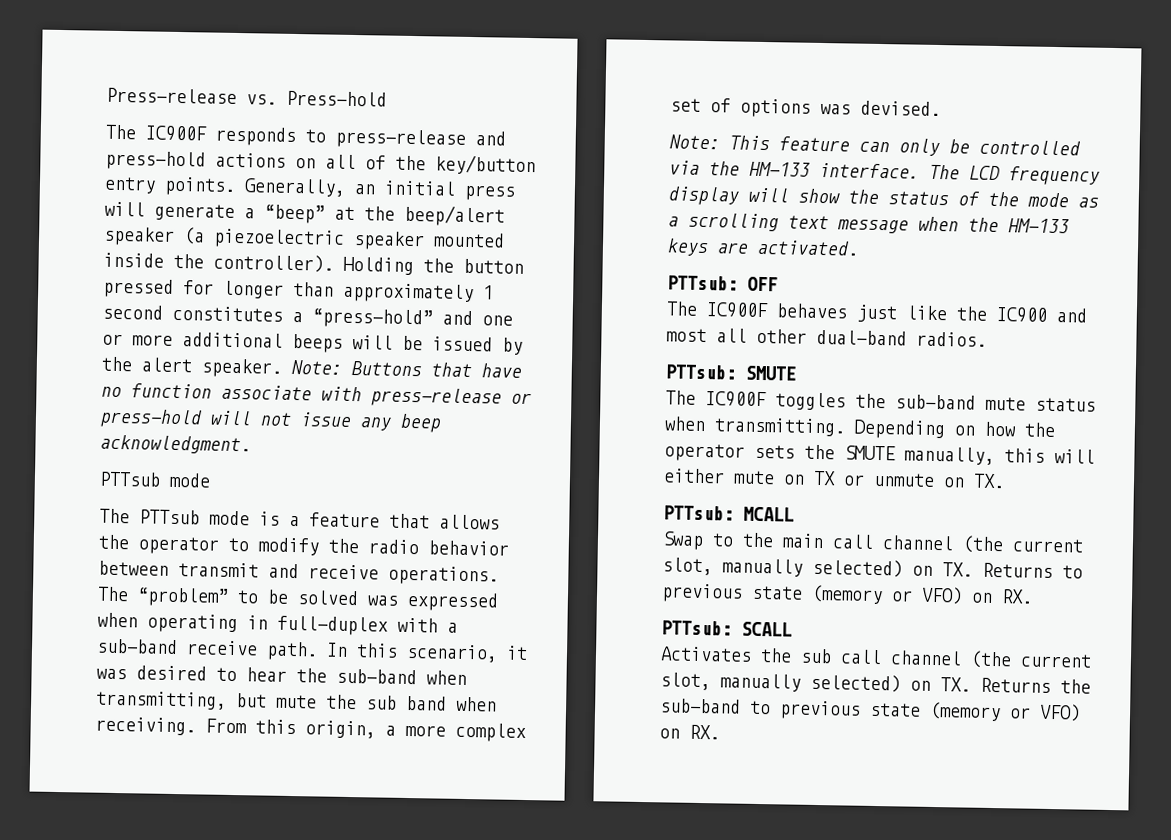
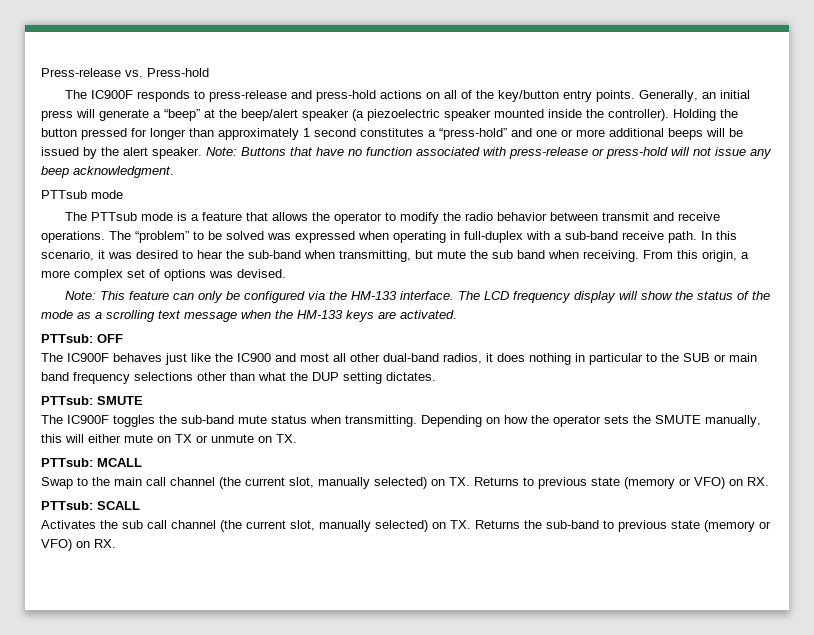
- Note: Buttons that have no function associate with press-release or press-hold will not issue any beep acknowledgment.
+ Note: Buttons that have no function associated with press-release or press-hold will not issue any beep acknowledgment.
- Note: This feature can only be controlled via the HM-133 interface.
+ Note: This feature can only be configured via the HM-133 interface.
- The IC900F behaves just like the IC900 and most all other dual-band radios.
+ The IC900F behaves just like the IC900 and most all other dual-band radios, it does nothing in particular to the SUB or main band frequency selections other than what the DUP setting dictates.

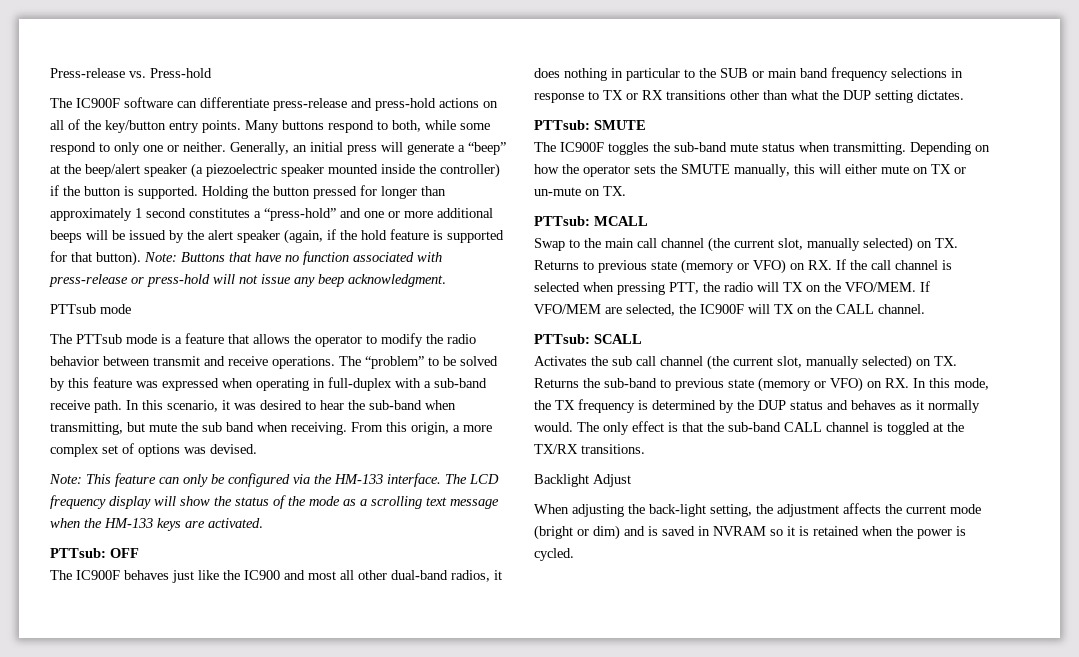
- The IC900F responds to press-release and press-hold actions on all of the key/button entry points.
+ The IC900F software can differentiate press-release and press-hold actions on all of the key/button entry points.
+ Many buttons respond to both, while some respond to only one or neither.
- Generally, an initial press will generate a “beep” at the beep/alert speaker (a piezoelectric speaker mounted inside the controller).
+ Generally, an initial press will generate a “beep” at the beep/alert speaker (a piezoelectric speaker mounted inside the controller) if the button is supported.
- Holding the button pressed for longer than approximately 1 second constitutes a “press-hold” and one or more additional beeps will be issued by the alert speaker.
+ Holding the button pressed for longer than approximately 1 second constitutes a “press-hold” and one or more additional beeps will be issued by the alert speaker (again, if the hold feature is supported for that button).
- The “problem” to be solved was expressed when operating in full-duplex with a sub-band receive path.
+ The “problem” to be solved by this feature was expressed when operating in full-duplex with a sub-band receive path.
- The IC900F behaves just like the IC900 and most all other dual-band radios, it does nothing in particular to the SUB or main band frequency selections other than what the DUP setting dictates.
+ The IC900F behaves just like the IC900 and most all other dual-band radios, it does nothing in particular to the SUB or main band frequency selections in response to TX or RX transitions other than what the DUP setting dictates.
- Depending on how the operator sets the SMUTE manually, this will either mute on TX or unmute on TX.
+ Depending on how the operator sets the SMUTE manually, this will either mute on TX or un-mute on TX.
- Swap to the main call channel (the current slot, manually selected) on TX. Returns to previous state (memory or VFO) on RX.
+ Swap to the main call channel (the current slot, manually selected) on TX. Returns to previous state (memory or VFO) on RX. If the call channel is selected when pressing PTT, the radio will TX on the VFO/MEM. If VFO/MEM are selected, the IC900F will TX on the CALL channel.
- Activates the sub call channel (the current slot, manually selected) on TX. Returns the sub-band to previous state (memory or VFO) on RX.
+ Activates the sub call channel (the current slot, manually selected) on TX. Returns the sub-band to previous state (memory or VFO) on RX. In this mode, the TX frequency is determined by the DUP status and behaves as it normally would. The only effect is that the sub-band CALL channel is toggled at the TX/RX transitions.
+ Backlight Adjust
+ When adjusting the back-light setting, the adjustment affects the current mode (bright or dim) and is saved in NVRAM so it is retained when the power is cycled.

